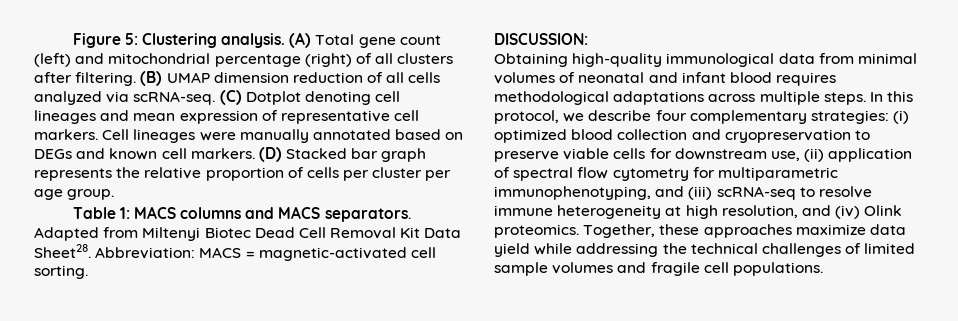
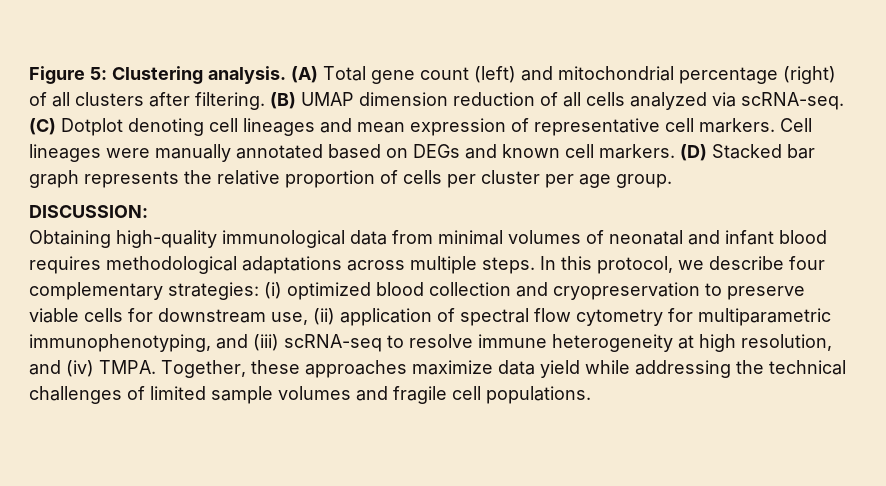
- Table 1: MACS columns and MACS separators. Adapted from Miltenyi Biotec Dead Cell Removal Kit Data Sheet28. Abbreviation: MACS = magnetic-activated cell sorting.
- In this protocol, we describe four complementary strategies: (i) optimized blood collection and cryopreservation to preserve viable cells for downstream use, (ii) application of spectral flow cytometry for multiparametric immunophenotyping, and (iii) scRNA-seq to resolve immune heterogeneity at high resolution, and (iv) Olink proteomics.
+ In this protocol, we describe four complementary strategies: (i) optimized blood collection and cryopreservation to preserve viable cells for downstream use, (ii) application of spectral flow cytometry for multiparametric immunophenotyping, and (iii) scRNA-seq to resolve immune heterogeneity at high resolution, and (iv) TMPA.

